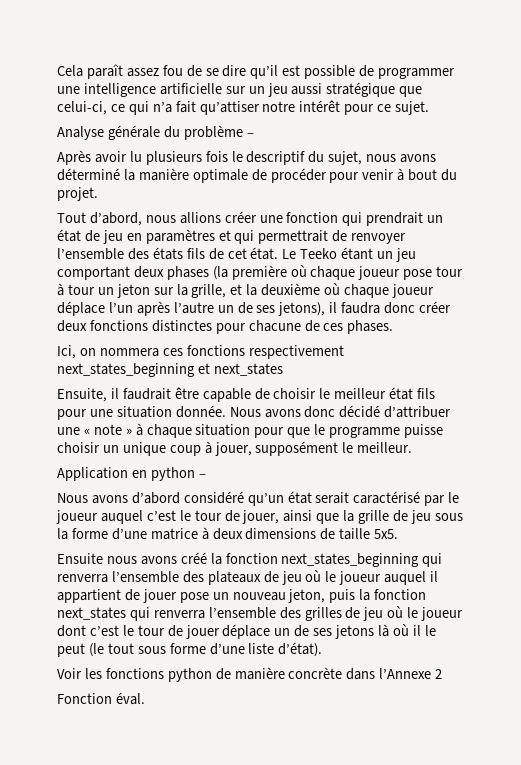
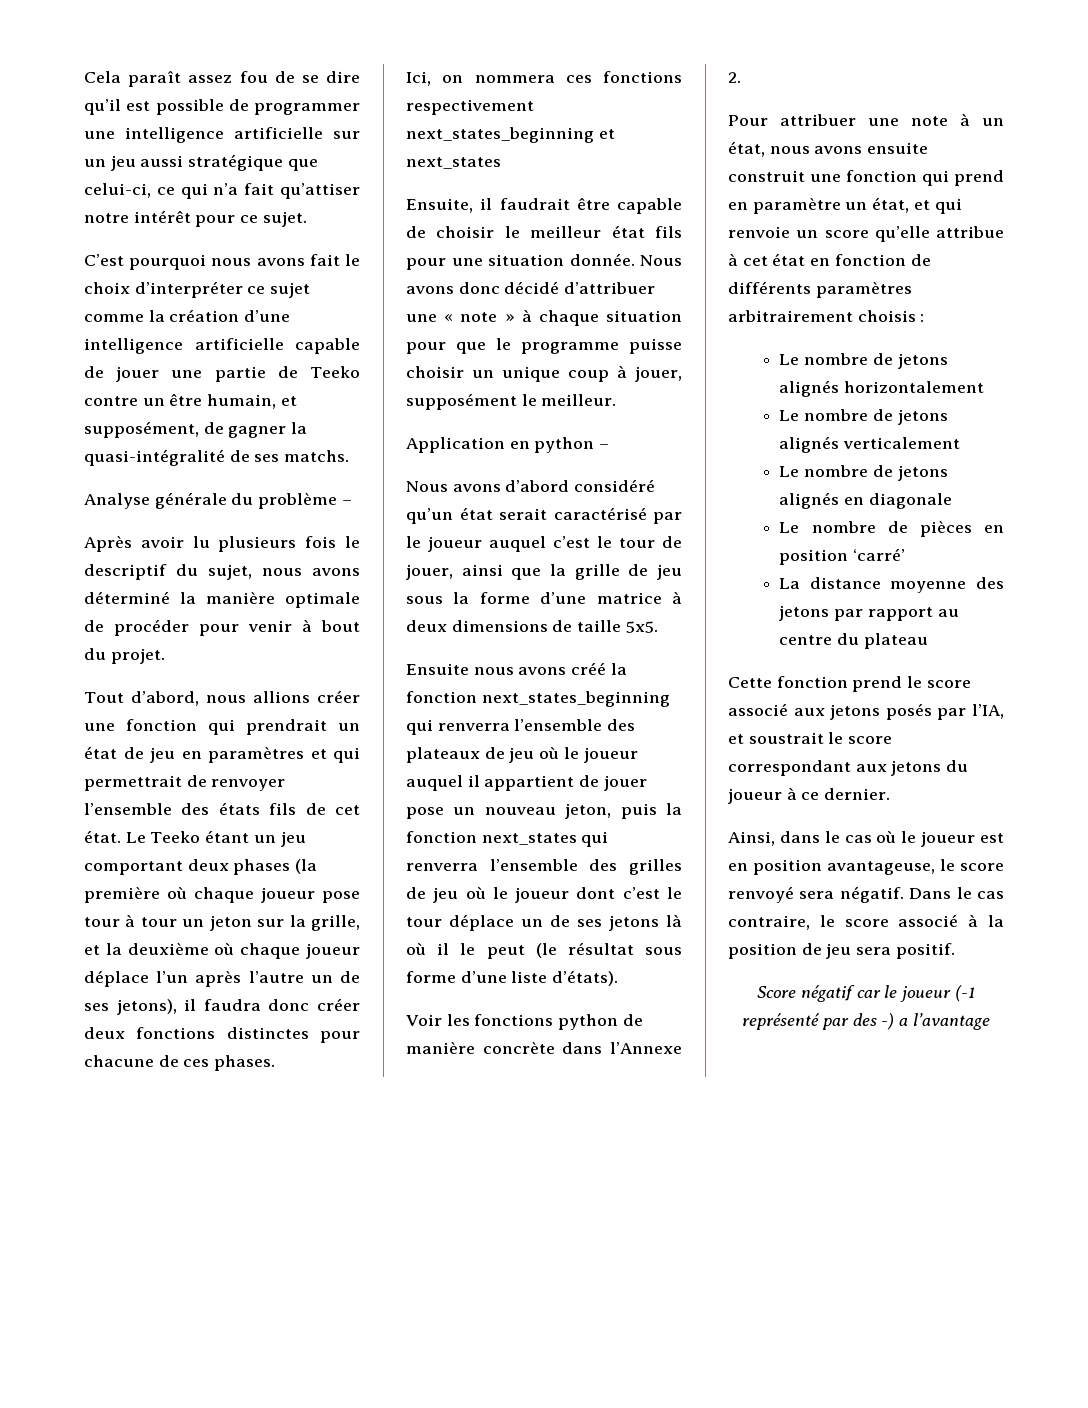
+ C’est pourquoi nous avons fait le choix d’interpréter ce sujet comme la création d’une intelligence artificielle capable de jouer une partie de Teeko contre un être humain, et supposément, de gagner la quasi-intégralité de ses matchs.
- Ensuite nous avons créé la fonction next_states_beginning qui renverra l’ensemble des plateaux de jeu où le joueur auquel il appartient de jouer pose un nouveau jeton, puis la fonction next_states qui renverra l’ensemble des grilles de jeu où le joueur dont c’est le tour de jouer déplace un de ses jetons là où il le peut (le tout sous forme d’une liste d’état).
+ Ensuite nous avons créé la fonction next_states_beginning qui renverra l’ensemble des plateaux de jeu où le joueur auquel il appartient de jouer pose un nouveau jeton, puis la fonction next_states qui renverra l’ensemble des grilles de jeu où le joueur dont c’est le tour déplace un de ses jetons là où il le peut (le résultat sous forme d’une liste d’états).
- Voir les fonctions python de manière concrète dans l’Annexe 2
- Fonction éval.
+ Voir les fonctions python de manière concrète dans l’Annexe 2.
+ Pour attribuer une note à un état, nous avons ensuite construit une fonction qui prend en paramètre un état, et qui renvoie un score qu’elle attribue à cet état en fonction de différents paramètres arbitrairement choisis :
+ Le nombre de jetons alignés horizontalement
+ Le nombre de jetons alignés verticalement
+ Le nombre de jetons alignés en diagonale
+ Le nombre de pièces en position ‘carré’
+ La distance moyenne des jetons par rapport au centre du plateau
+ Cette fonction prend le score associé aux jetons posés par l’IA, et soustrait le score correspondant aux jetons du joueur à ce dernier.
+ Ainsi, dans le cas où le joueur est en position avantageuse, le score renvoyé sera négatif. Dans le cas contraire, le score associé à la position de jeu sera positif.
+ Score négatif car le joueur (-1 représenté par des -) a l’avantage

